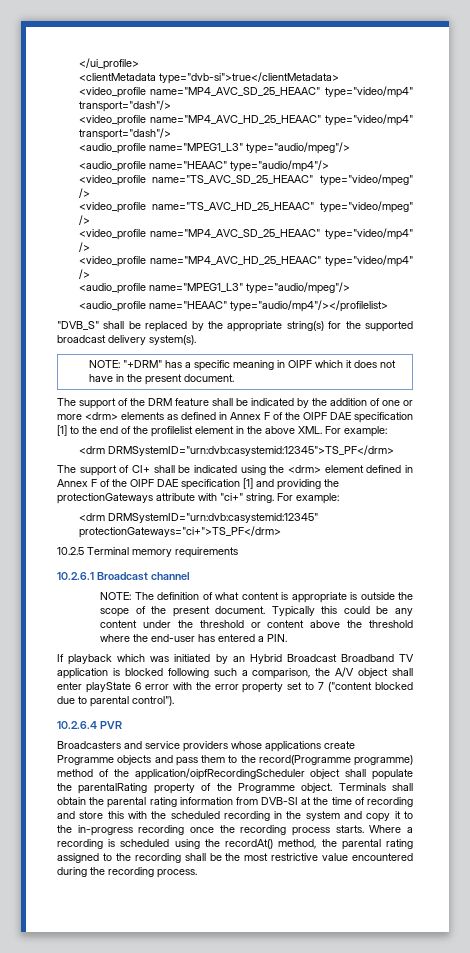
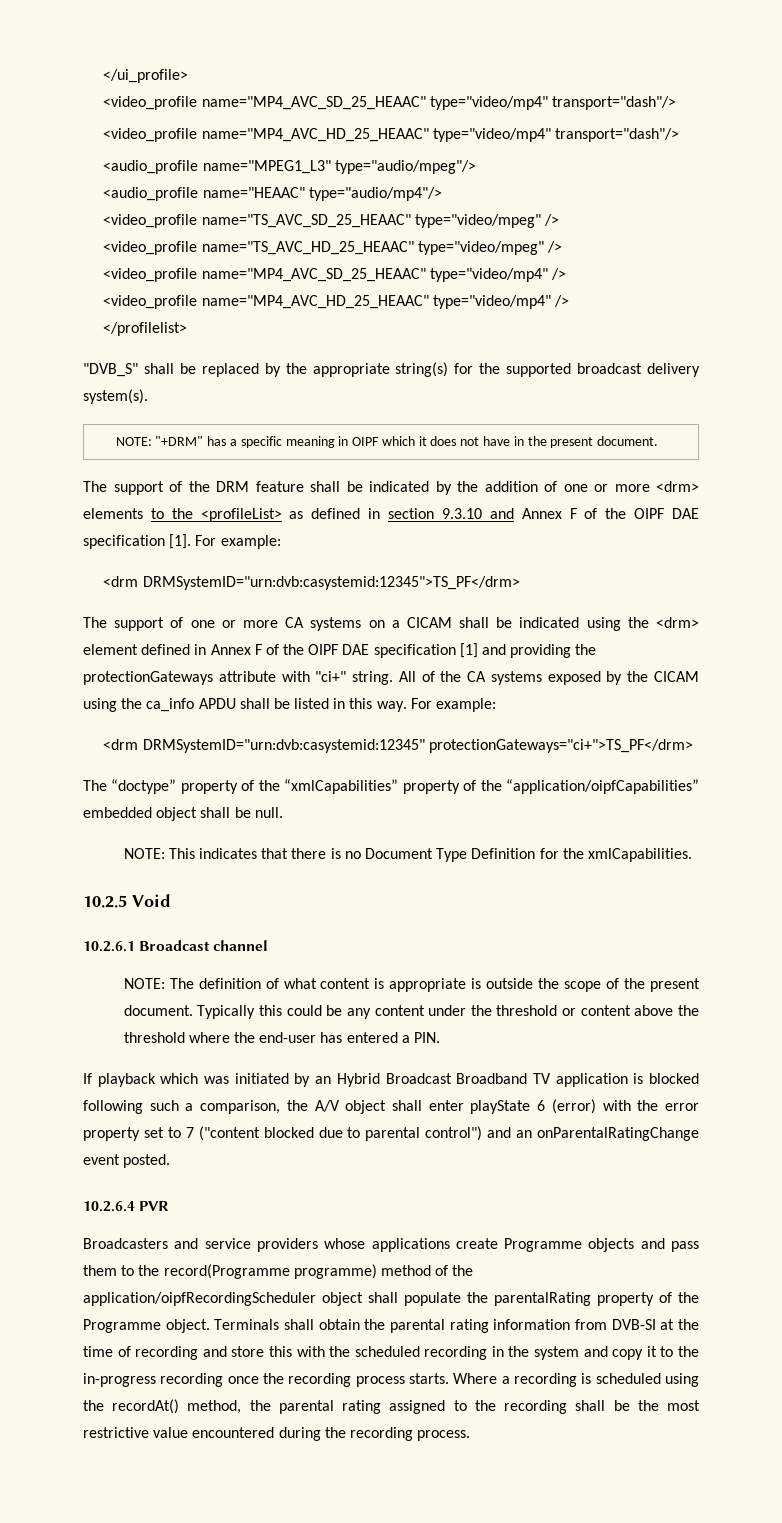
- <clientMetadata type="dvb-si">true</clientMetadata>
  <video_profile name="MP4_AVC_HD_25_HEAAC" type="video/mp4" />
- <audio_profile name="MPEG1_L3" type="audio/mpeg"/>
- <audio_profile name="HEAAC" type="audio/mp4"/></profilelist>
+ </profilelist>
- The support of the DRM feature shall be indicated by the addition of one or more <drm> elements as defined in Annex F of the OIPF DAE specification [1] to the end of the profilelist element in the above XML. For example:
+ The support of the DRM feature shall be indicated by the addition of one or more <drm> elements to the <profileList> as defined in section 9.3.10 and Annex F of the OIPF DAE specification [1]. For example:
- The support of CI+ shall be indicated using the <drm> element defined in Annex F of the OIPF DAE specification [1] and providing the protectionGateways attribute with "ci+" string.
+ The support of one or more CA systems on a CICAM shall be indicated using the <drm> element defined in Annex F of the OIPF DAE specification [1] and providing the protectionGateways attribute with "ci+" string.
+ All of the CA systems exposed by the CICAM using the ca_info APDU shall be listed in this way.
- 10.2.5 Terminal memory requirements
+ The “doctype” property of the “xmlCapabilities” property of the “application/oipfCapabilities” embedded object shall be null.
+ NOTE: This indicates that there is no Document Type Definition for the xmlCapabilities.
+ 10.2.5 Void
- If playback which was initiated by an Hybrid Broadcast Broadband TV application is blocked following such a comparison, the A/V object shall enter playState 6 error with the error property set to 7 ("content blocked due to parental control").
+ If playback which was initiated by an Hybrid Broadcast Broadband TV application is blocked following such a comparison, the A/V object shall enter playState 6 (error) with the error property set to 7 ("content blocked due to parental control") and an onParentalRatingChange event posted.

